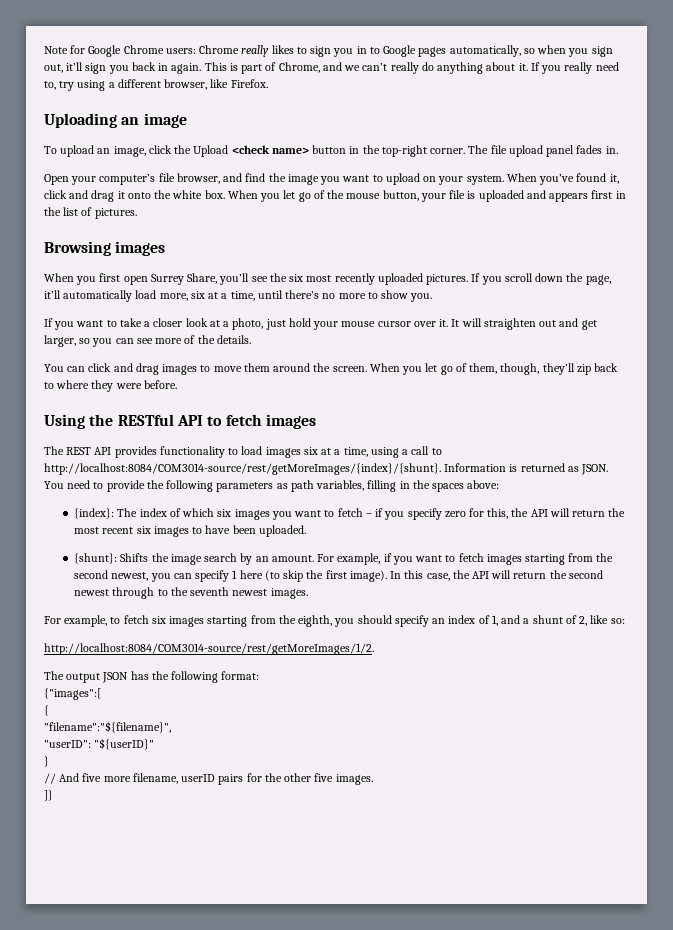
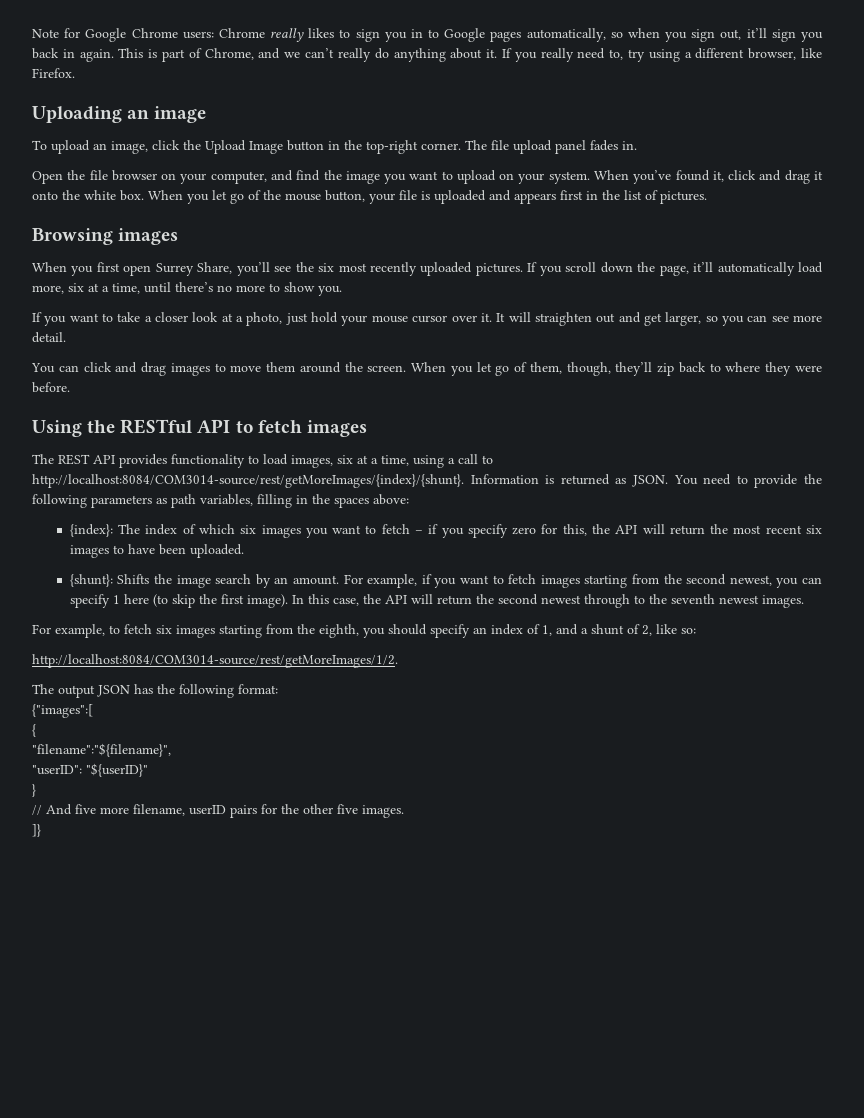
- To upload an image, click the Upload <check name> button in the top-right corner.
+ To upload an image, click the Upload Image button in the top-right corner.
- Open your computer’s file browser, and find the image you want to upload on your system.
+ Open the file browser on your computer, and find the image you want to upload on your system.
- It will straighten out and get larger, so you can see more of the details.
+ It will straighten out and get larger, so you can see more detail.
- The REST API provides functionality to load images six at a time, using a call to http://localhost:8084/COM3014-source/rest/getMoreImages/{index}/{shunt}.
+ The REST API provides functionality to load images, six at a time, using a call to http://localhost:8084/COM3014-source/rest/getMoreImages/{index}/{shunt}.

